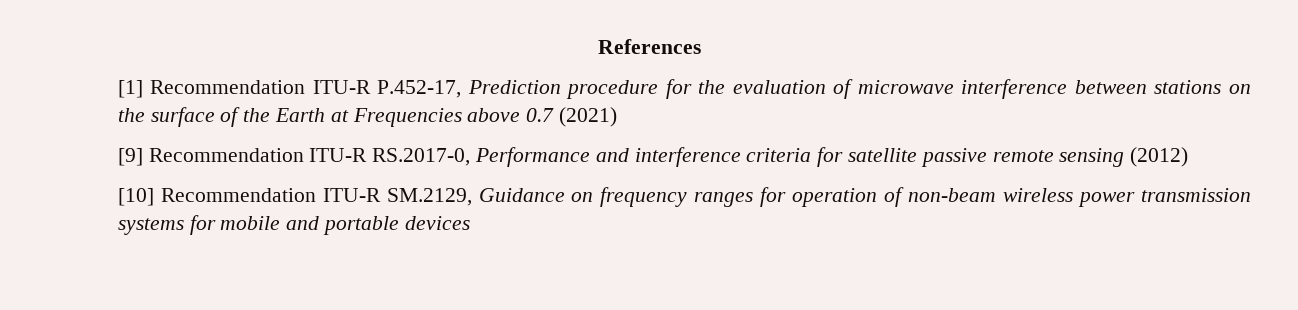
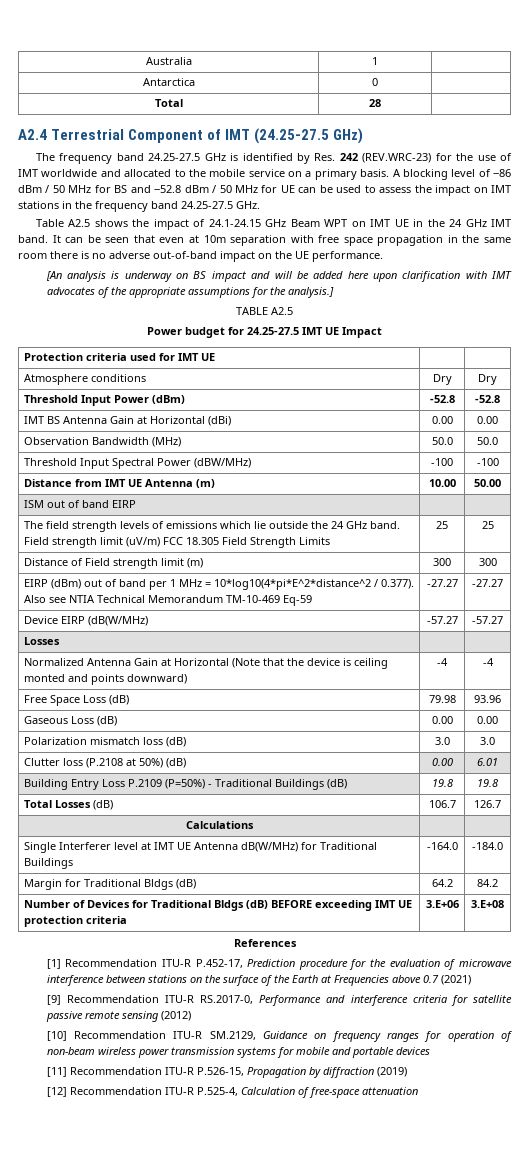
+ Australia | 1 |
+ Antarctica | 0 |
+ Total | 28 |
+ A2.4 Terrestrial Component of IMT (24.25-27.5 GHz)
+ The frequency band 24.25-27.5 GHz is identified by Res. 242 (REV.WRC-23) for the use of IMT worldwide and allocated to the mobile service on a primary basis. A blocking level of ‒86 dBm / 50 MHz for BS and ‒52.8 dBm / 50 MHz for UE can be used to assess the impact on IMT stations in the frequency band 24.25-27.5 GHz.
+ Table A2.5 shows the impact of 24.1-24.15 GHz Beam WPT on IMT UE in the 24 GHz IMT band. It can be seen that even at 10m separation with free space propagation in the same room there is no adverse out-of-band impact on the UE performance.
+ [An analysis is underway on BS impact and will be added here upon clarification with IMT advocates of the appropriate assumptions for the analysis.]
+ TABLE A2.5
+ Power budget for 24.25-27.5 IMT UE Impact
+ Protection criteria used for IMT UE | |
+ Atmosphere conditions | Dry | Dry
+ Threshold Input Power (dBm) | -52.8 | -52.8
+ IMT BS Antenna Gain at Horizontal (dBi) | 0.00 | 0.00
+ Observation Bandwidth (MHz) | 50.0 | 50.0
+ Threshold Input Spectral Power (dBW/MHz) | -100 | -100
+ Distance from IMT UE Antenna (m) | 10.00 | 50.00
+ ISM out of band EIRP | |
+ The field strength levels of emissions which lie outside the 24 GHz band. Field strength limit (uV/m) FCC 18.305 Field Strength Limits | 25 | 25
+ Distance of Field strength limit (m) | 300 | 300
+ EIRP (dBm) out of band per 1 MHz = 10*log10(4*pi*E^2*distance^2 / 0.377). Also see NTIA Technical Memorandum TM-10-469 Eq-59 | -27.27 | -27.27
+ Device EIRP (dB(W/MHz) | -57.27 | -57.27
+ Losses | |
+ Normalized Antenna Gain at Horizontal (Note that the device is ceiling monted and points downward) | -4 | -4
+ Free Space Loss (dB) | 79.98 | 93.96
+ Gaseous Loss (dB) | 0.00 | 0.00
+ Polarization mismatch loss (dB) | 3.0 | 3.0
+ Clutter loss (P.2108 at 50%) (dB) | 0.00 | 6.01
+ Building Entry Loss P.2109 (P=50%) - Traditional Buildings (dB) | 19.8 | 19.8
+ Total Losses (dB) | 106.7 | 126.7
+ Calculations | |
+ Single Interferer level at IMT UE Antenna dB(W/MHz) for Traditional Buildings | -164.0 | -184.0
+ Margin for Traditional Bldgs (dB) | 64.2 | 84.2
+ Number of Devices for Traditional Bldgs (dB) BEFORE exceeding IMT UE protection criteria | 3.E+06 | 3.E+08
+ [11] Recommendation ITU-R P.526-15, Propagation by diffraction (2019)
+ [12] Recommendation ITU-R P.525-4, Calculation of free-space attenuation

